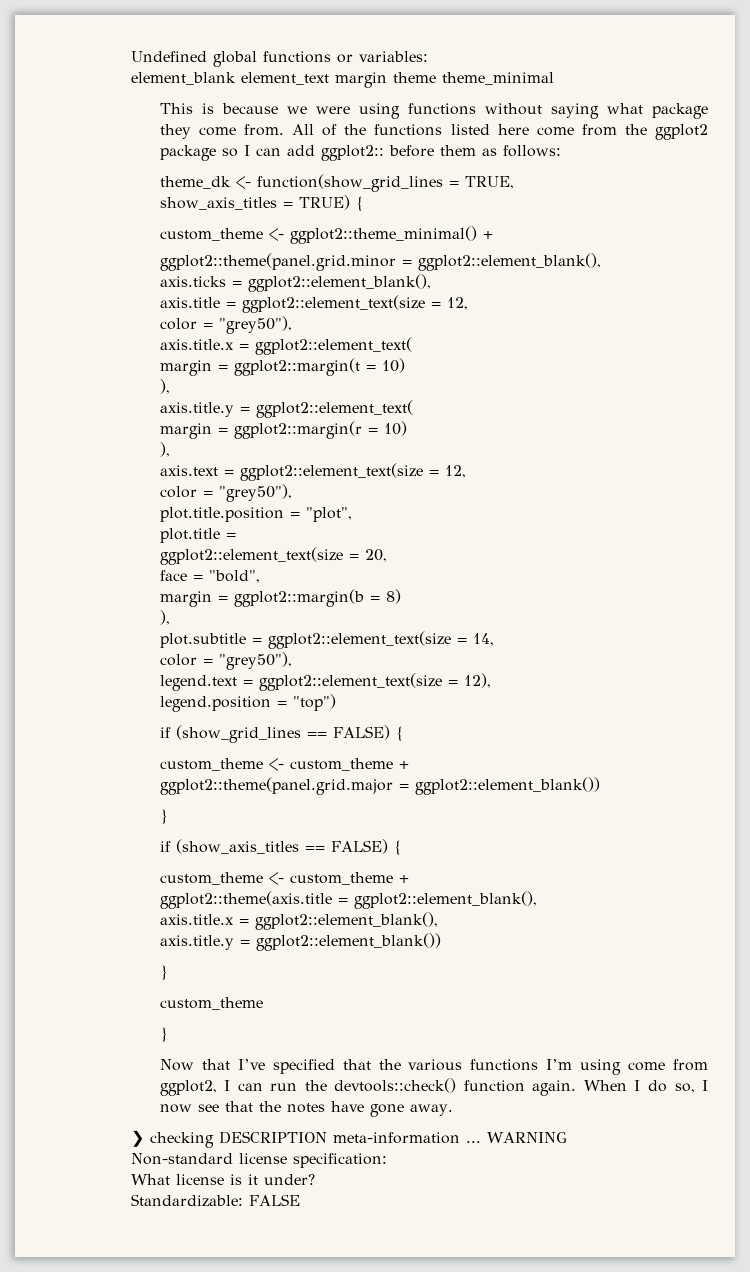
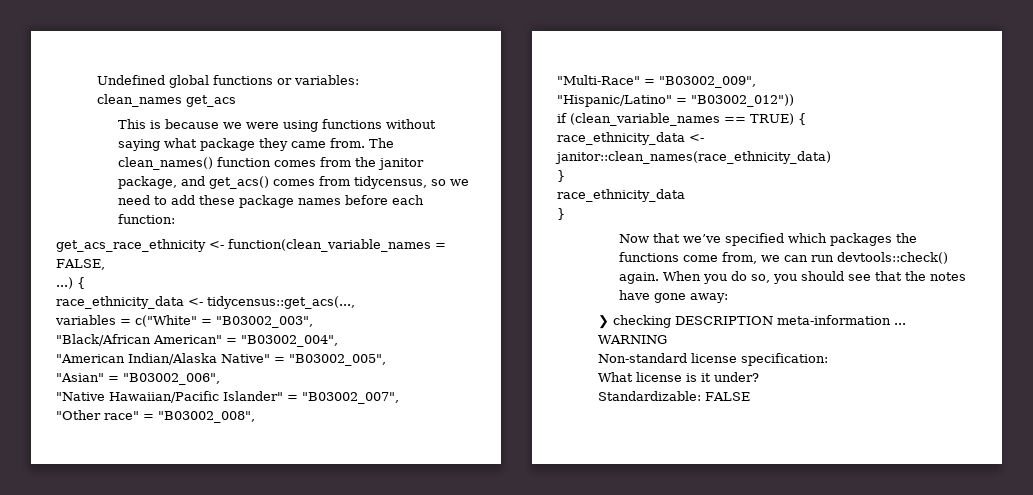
- element_blank element_text margin theme theme_minimal
+ clean_names get_acs
- This is because we were using functions without saying what package they come from. All of the functions listed here come from the ggplot2 package so I can add ggplot2:: before them as follows:
- theme_dk <- function(show_grid_lines = TRUE,
- show_axis_titles = TRUE) {
- custom_theme <- ggplot2::theme_minimal() +
- ggplot2::theme(panel.grid.minor = ggplot2::element_blank(),
- axis.ticks = ggplot2::element_blank(),
- axis.title = ggplot2::element_text(size = 12,
- color = "grey50"),
- axis.title.x = ggplot2::element_text(
- margin = ggplot2::margin(t = 10)
- ),
- axis.title.y = ggplot2::element_text(
- margin = ggplot2::margin(r = 10)
- ),
- axis.text = ggplot2::element_text(size = 12,
- color = "grey50"),
- plot.title.position = "plot",
- plot.title =
- ggplot2::element_text(size = 20,
- face = "bold",
- margin = ggplot2::margin(b = 8)
- ),
- plot.subtitle = ggplot2::element_text(size = 14,
- color = "grey50"),
- legend.text = ggplot2::element_text(size = 12),
- legend.position = "top")
- if (show_grid_lines == FALSE) {
- custom_theme <- custom_theme +
- ggplot2::theme(panel.grid.major = ggplot2::element_blank())
+ This is because we were using functions without saying what package they came from. The clean_names() function comes from the janitor package, and get_acs() comes from tidycensus, so we need to add these package names before each function:
+ get_acs_race_ethnicity <- function(clean_variable_names = FALSE,
+ ...) {
+ race_ethnicity_data <- tidycensus::get_acs(...,
+ variables = c("White" = "B03002_003",
+ "Black/African American" = "B03002_004",
+ "American Indian/Alaska Native" = "B03002_005",
+ "Asian" = "B03002_006",
+ "Native Hawaiian/Pacific Islander" = "B03002_007",
+ "Other race" = "B03002_008",
+ "Multi-Race" = "B03002_009",
+ "Hispanic/Latino" = "B03002_012"))
+ if (clean_variable_names == TRUE) {
+ race_ethnicity_data <- janitor::clean_names(race_ethnicity_data)
  }
- if (show_axis_titles == FALSE) {
- custom_theme <- custom_theme +
- ggplot2::theme(axis.title = ggplot2::element_blank(),
- axis.title.x = ggplot2::element_blank(),
- axis.title.y = ggplot2::element_blank())
+ race_ethnicity_data
  }
- custom_theme
- }
- Now that I’ve specified that the various functions I’m using come from ggplot2, I can run the devtools::check() function again.
+ Now that we’ve specified which packages the functions come from, we can run devtools::check() again.
- When I do so, I now see that the notes have gone away.
+ When you do so, you should see that the notes have gone away:

